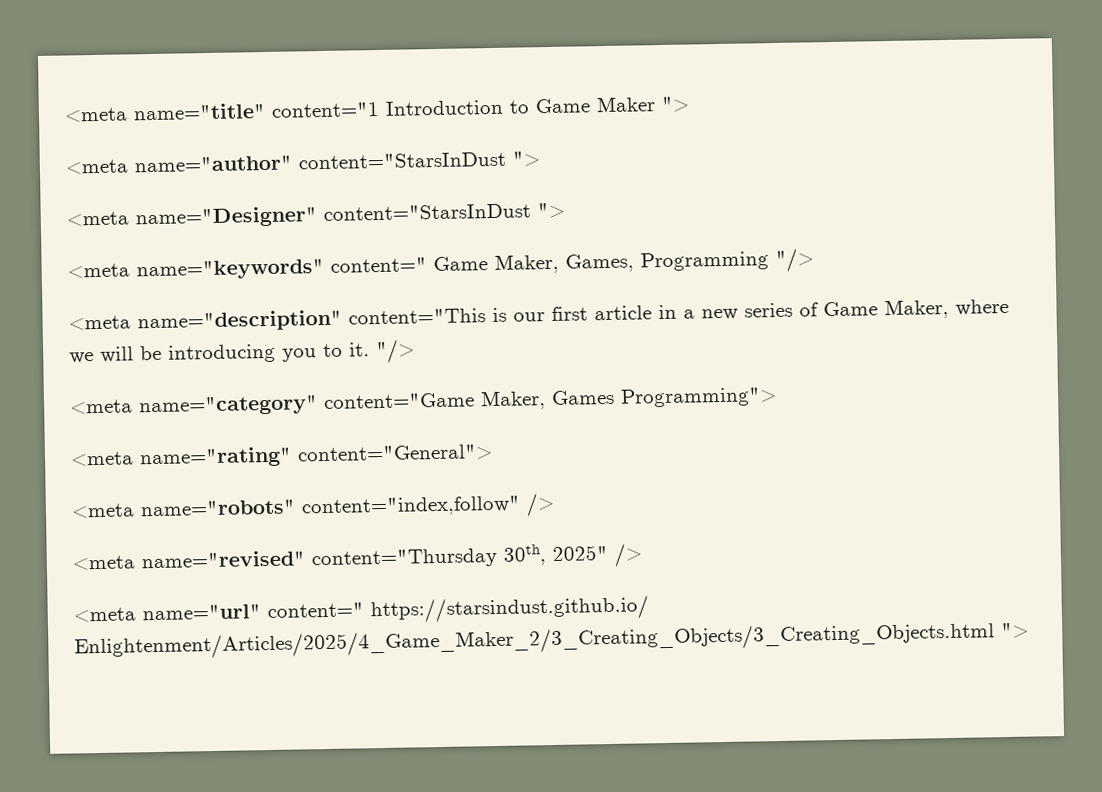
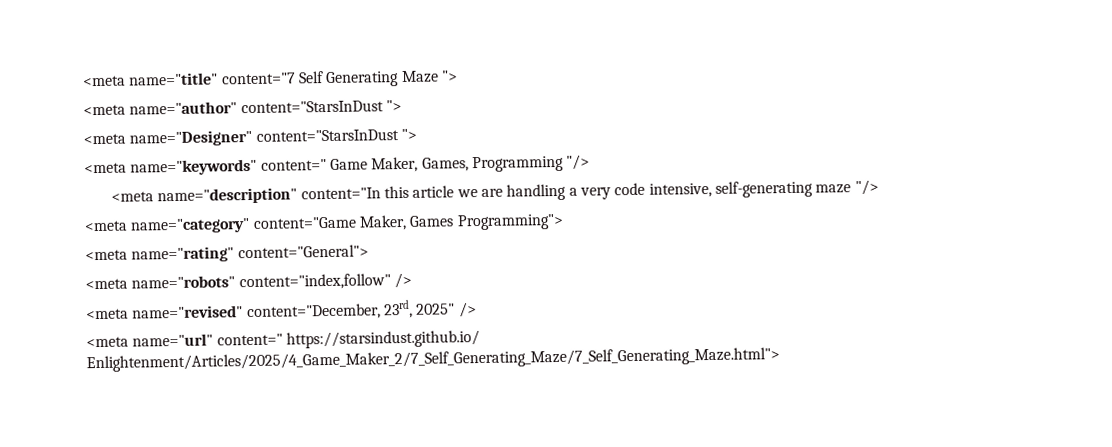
- <meta name="title" content="1 Introduction to Game Maker ">
+ <meta name="title" content="7 Self Generating Maze ">
- <meta name="description" content="This is our first article in a new series of Game Maker, where we will be introducing you to it. "/>
+ <meta name="description" content="In this article we are handling a very code intensive, self-generating maze "/>
- <meta name="revised" content="Thursday 30th, 2025" />
+ <meta name="revised" content="December, 23rd, 2025" />
- <meta name="url" content=" https://starsindust.github.io/ Enlightenment/Articles/2025/4_Game_Maker_2/3_Creating_Objects/3_Creating_Objects.html ">
+ <meta name="url" content=" https://starsindust.github.io/ Enlightenment/Articles/2025/4_Game_Maker_2/7_Self_Generating_Maze/7_Self_Generating_Maze.html">

